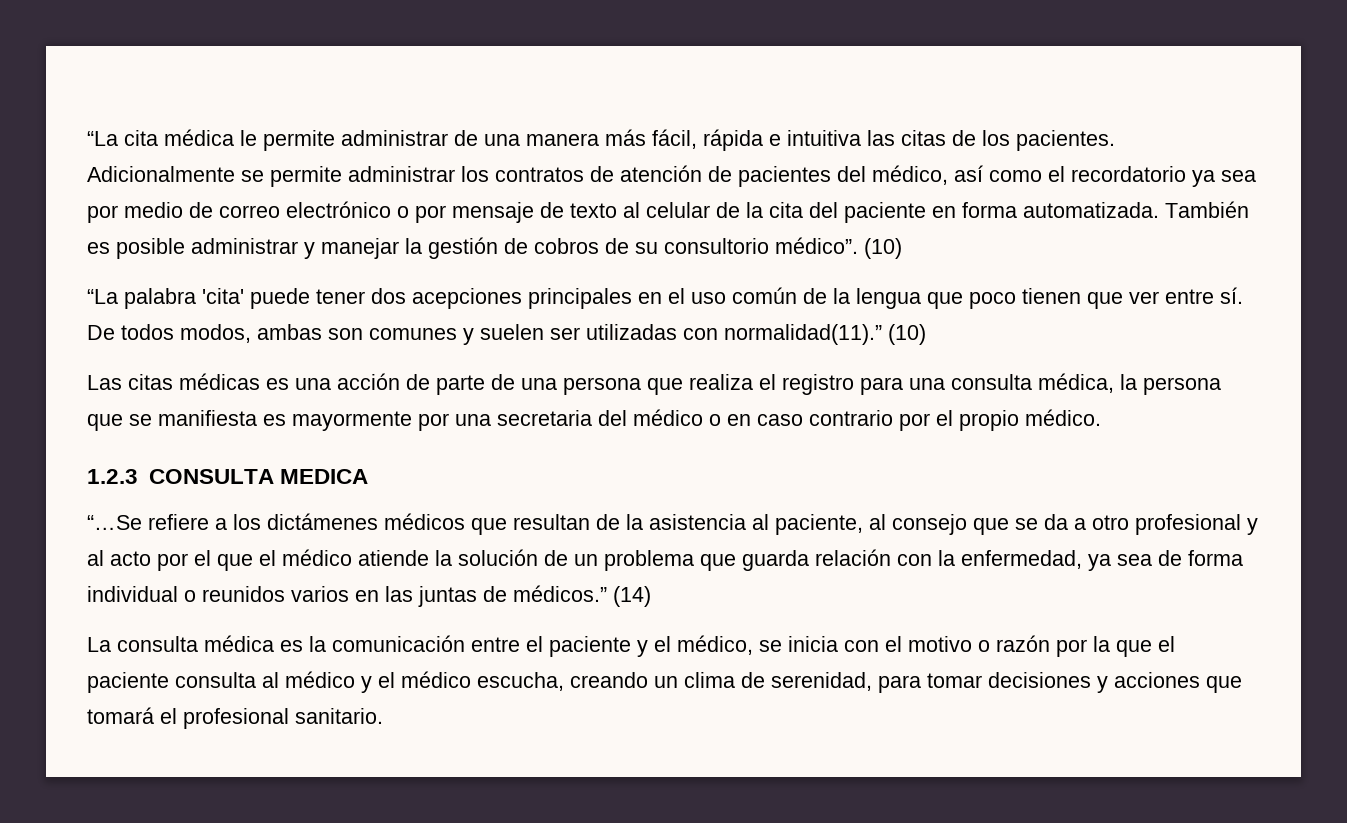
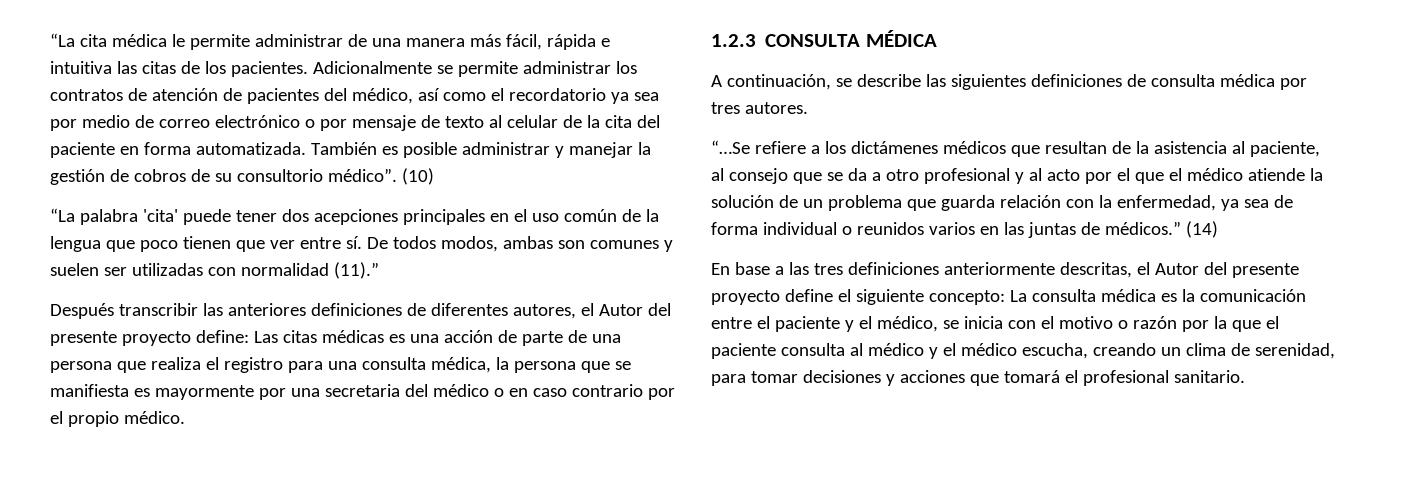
- De todos modos, ambas son comunes y suelen ser utilizadas con normalidad(11).” (10)
- Las citas médicas es una acción de parte de una persona que realiza el registro para una consulta médica, la persona que se manifiesta es mayormente por una secretaria del médico o en caso contrario por el propio médico.
+ De todos modos, ambas son comunes y suelen ser utilizadas con normalidad (11).”
+ Después transcribir las anteriores definiciones de diferentes autores, el Autor del presente proyecto define: Las citas médicas es una acción de parte de una persona que realiza el registro para una consulta médica, la persona que se manifiesta es mayormente por una secretaria del médico o en caso contrario por el propio médico.
- 1.2.3 CONSULTA MEDICA
+ 1.2.3 CONSULTA MÉDICA
+ A continuación, se describe las siguientes definiciones de consulta médica por tres autores.
- La consulta médica es la comunicación entre el paciente y el médico, se inicia con el motivo o razón por la que el paciente consulta al médico y el médico escucha, creando un clima de serenidad, para tomar decisiones y acciones que tomará el profesional sanitario.
+ En base a las tres definiciones anteriormente descritas, el Autor del presente proyecto define el siguiente concepto: La consulta médica es la comunicación entre el paciente y el médico, se inicia con el motivo o razón por la que el paciente consulta al médico y el médico escucha, creando un clima de serenidad, para tomar decisiones y acciones que tomará el profesional sanitario.

